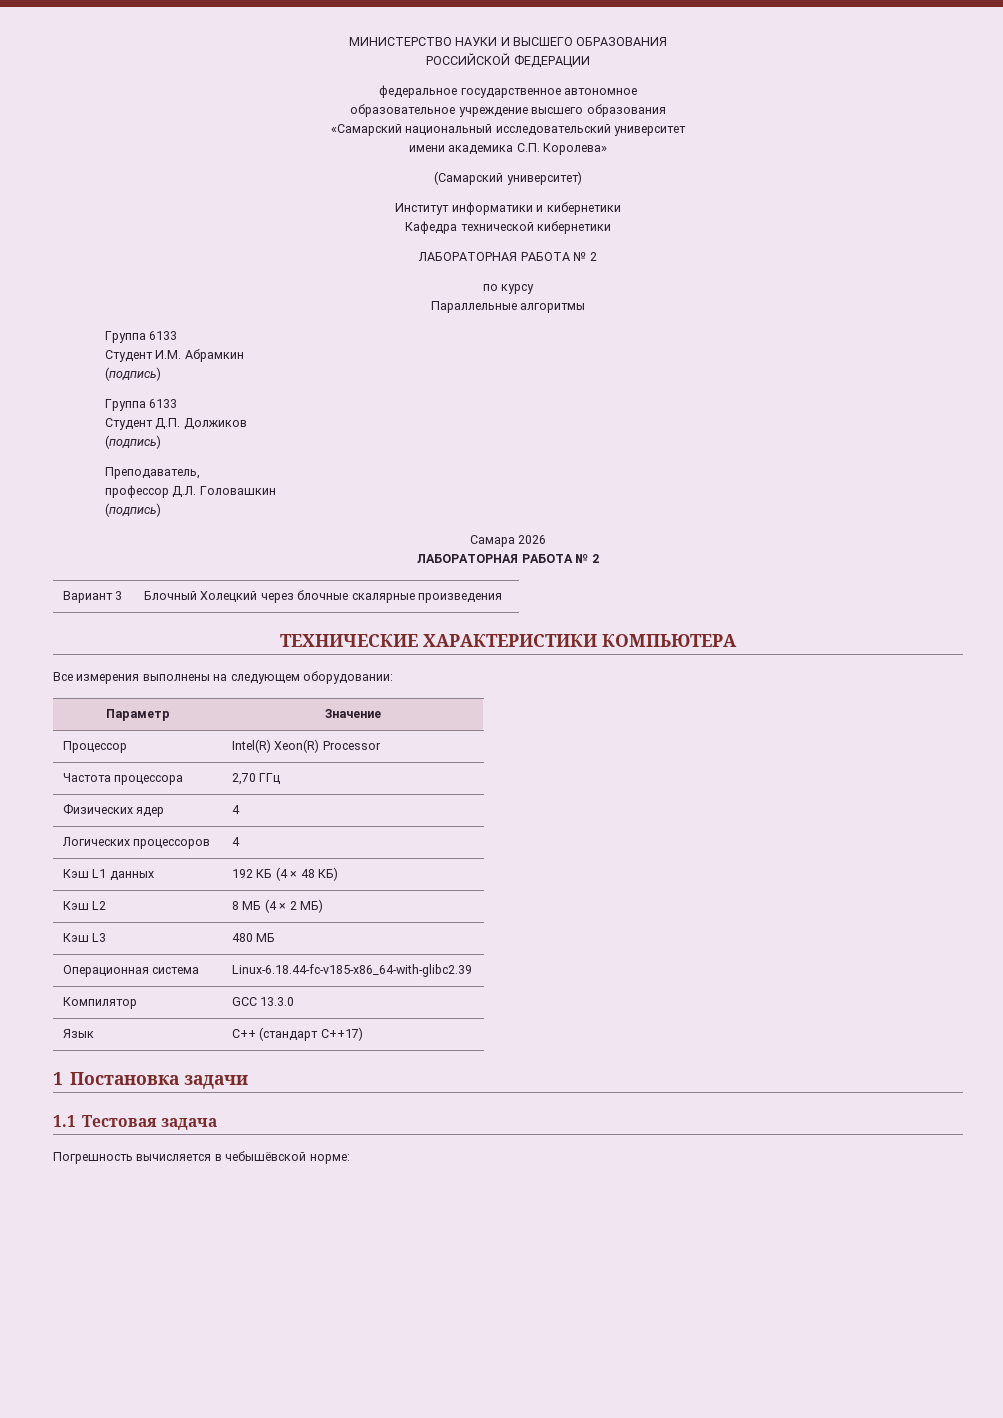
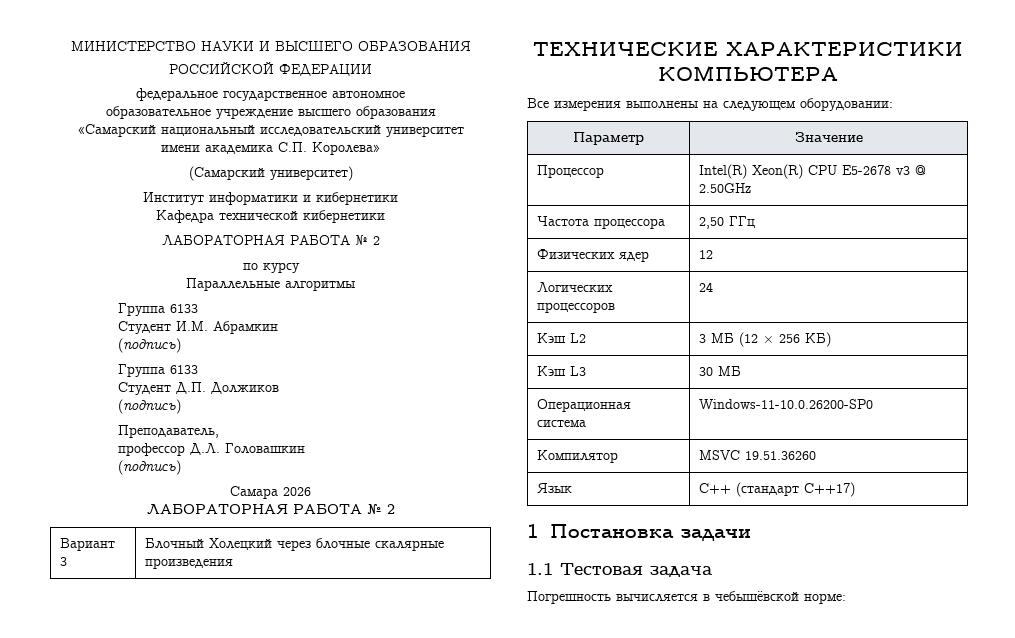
- Процессор | Intel(R) Xeon(R) Processor
+ Процессор | Intel(R) Xeon(R) CPU E5-2678 v3 @ 2.50GHz
- Частота процессора | 2,70 ГГц
+ Частота процессора | 2,50 ГГц
- Физических ядер | 4
+ Физических ядер | 12
- Логических процессоров | 4
- Кэш L1 данных | 192 КБ (4 × 48 КБ)
- Кэш L2 | 8 МБ (4 × 2 МБ)
+ Логических процессоров | 24
+ Кэш L2 | 3 МБ (12 × 256 КБ)
- Кэш L3 | 480 МБ
+ Кэш L3 | 30 МБ
- Операционная система | Linux-6.18.44-fc-v185-x86_64-with-glibc2.39
+ Операционная система | Windows-11-10.0.26200-SP0
- Компилятор | GCC 13.3.0
+ Компилятор | MSVC 19.51.36260

